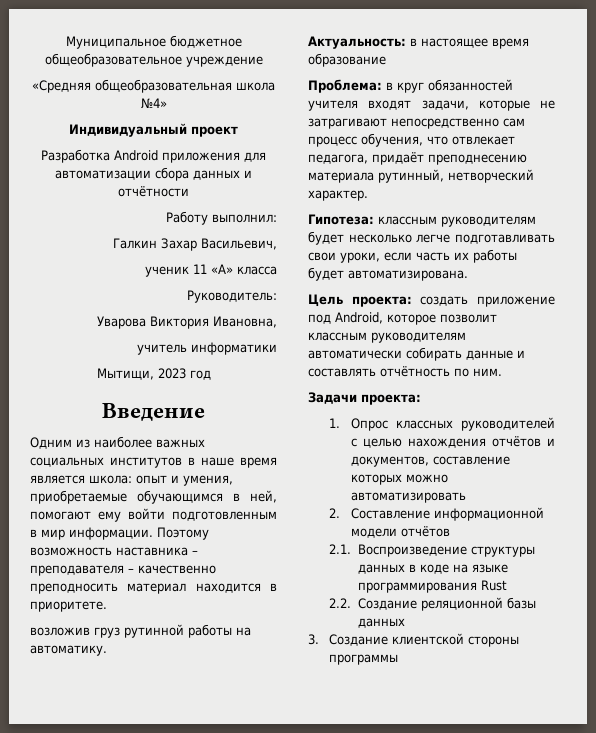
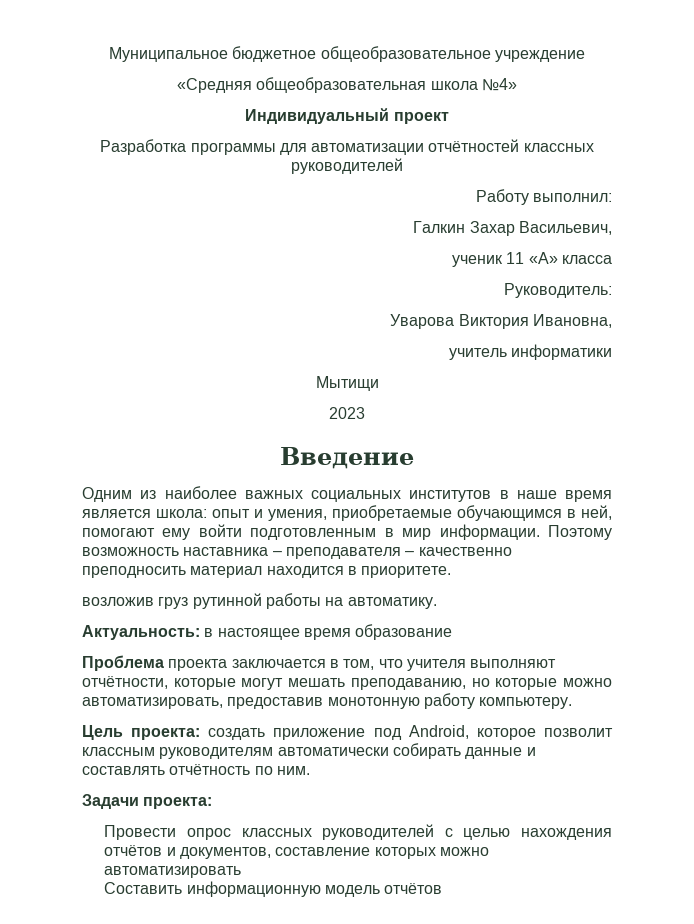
- Разработка Android приложения для автоматизации сбора данных и отчётности
+ Разработка программы для автоматизации отчётностей классных руководителей
- Мытищи, 2023 год
+ Мытищи
+ 2023
- Проблема: в круг обязанностей учителя входят задачи, которые не затрагивают непосредственно сам процесс обучения, что отвлекает педагога, придаёт преподнесению материала рутинный, нетворческий характер.
- Гипотеза: классным руководителям будет несколько легче подготавливать свои уроки, если часть их работы будет автоматизирована.
+ Проблема проекта заключается в том, что учителя выполняют отчётности, которые могут мешать преподаванию, но которые можно автоматизировать, предоставив монотонную работу компьютеру.
- 1. Опрос классных руководителей с целью нахождения отчётов и документов, составление которых можно автоматизировать
+ Провести опрос классных руководителей с целью нахождения отчётов и документов, составление которых можно автоматизировать
- 2. Составление информационной модели отчётов
- 2.1. Воспроизведение структуры данных в коде на языке программирования Rust
- 2.2. Создание реляционной базы данных
- 3. Создание клиентской стороны программы
+ Составить информационную модель отчётов

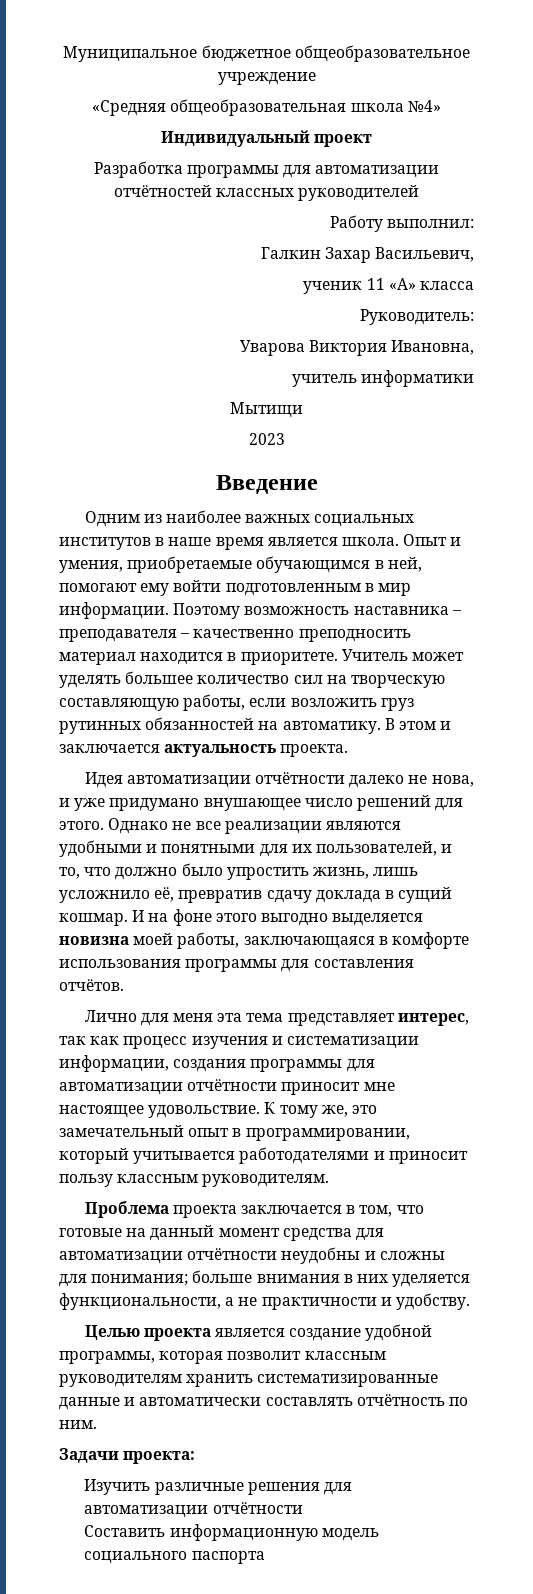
- Одним из наиболее важных социальных институтов в наше время является школа: опыт и умения, приобретаемые обучающимся в ней, помогают ему войти подготовленным в мир информации.
+ Одним из наиболее важных социальных институтов в наше время является школа. Опыт и умения, приобретаемые обучающимся в ней, помогают ему войти подготовленным в мир информации.
- Поэтому возможность наставника – преподавателя – качественно преподносить материал находится в приоритете.
- возложив груз рутинной работы на автоматику.
- Актуальность: в настоящее время образование
+ Поэтому возможность наставника – преподавателя – качественно преподносить материал находится в приоритете. Учитель может уделять большее количество сил на творческую составляющую работы, если возложить груз рутинных обязанностей на автоматику. В этом и заключается актуальность проекта.
+ Идея автоматизации отчётности далеко не нова, и уже придумано внушающее число решений для этого. Однако не все реализации являются удобными и понятными для их пользователей, и то, что должно было упростить жизнь, лишь усложнило её, превратив сдачу доклада в сущий кошмар. И на фоне этого выгодно выделяется новизна моей работы, заключающаяся в комфорте использования программы для составления отчётов.
+ Лично для меня эта тема представляет интерес, так как процесс изучения и систематизации информации, создания программы для автоматизации отчётности приносит мне настоящее удовольствие. К тому же, это замечательный опыт в программировании, который учитывается работодателями и приносит пользу классным руководителям.
- Проблема проекта заключается в том, что учителя выполняют отчётности, которые могут мешать преподаванию, но которые можно автоматизировать, предоставив монотонную работу компьютеру.
- Цель проекта: создать приложение под Android, которое позволит классным руководителям автоматически собирать данные и составлять отчётность по ним.
+ Проблема проекта заключается в том, что готовые на данный момент средства для автоматизации отчётности неудобны и сложны для понимания; больше внимания в них уделяется функциональности, а не практичности и удобству.
+ Целью проекта является создание удобной программы, которая позволит классным руководителям хранить систематизированные данные и автоматически составлять отчётность по ним.
- Провести опрос классных руководителей с целью нахождения отчётов и документов, составление которых можно автоматизировать
+ Изучить различные решения для автоматизации отчётности
- Составить информационную модель отчётов
+ Составить информационную модель социального паспорта

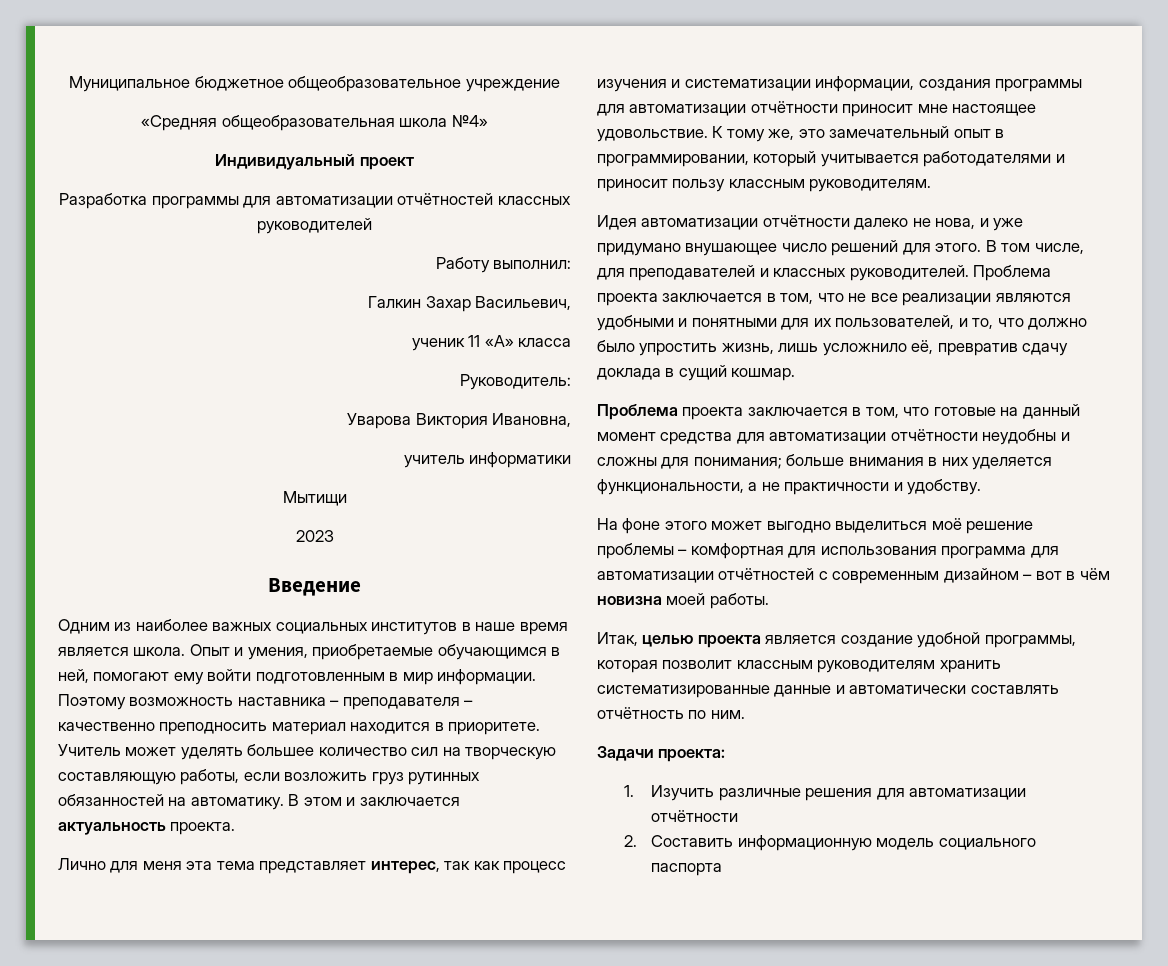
- Идея автоматизации отчётности далеко не нова, и уже придумано внушающее число решений для этого. Однако не все реализации являются удобными и понятными для их пользователей, и то, что должно было упростить жизнь, лишь усложнило её, превратив сдачу доклада в сущий кошмар. И на фоне этого выгодно выделяется новизна моей работы, заключающаяся в комфорте использования программы для составления отчётов.
+ Идея автоматизации отчётности далеко не нова, и уже придумано внушающее число решений для этого. В том числе, для преподавателей и классных руководителей. Проблема проекта заключается в том, что не все реализации являются удобными и понятными для их пользователей, и то, что должно было упростить жизнь, лишь усложнило её, превратив сдачу доклада в сущий кошмар.
- Целью проекта является создание удобной программы, которая позволит классным руководителям хранить систематизированные данные и автоматически составлять отчётность по ним.
+ На фоне этого может выгодно выделиться моё решение проблемы – комфортная для использования программа для автоматизации отчётностей с современным дизайном – вот в чём новизна моей работы.
+ Итак, целью проекта является создание удобной программы, которая позволит классным руководителям хранить систематизированные данные и автоматически составлять отчётность по ним.
- Изучить различные решения для автоматизации отчётности
+ 1. Изучить различные решения для автоматизации отчётности
- Составить информационную модель социального паспорта
+ 2. Составить информационную модель социального паспорта

